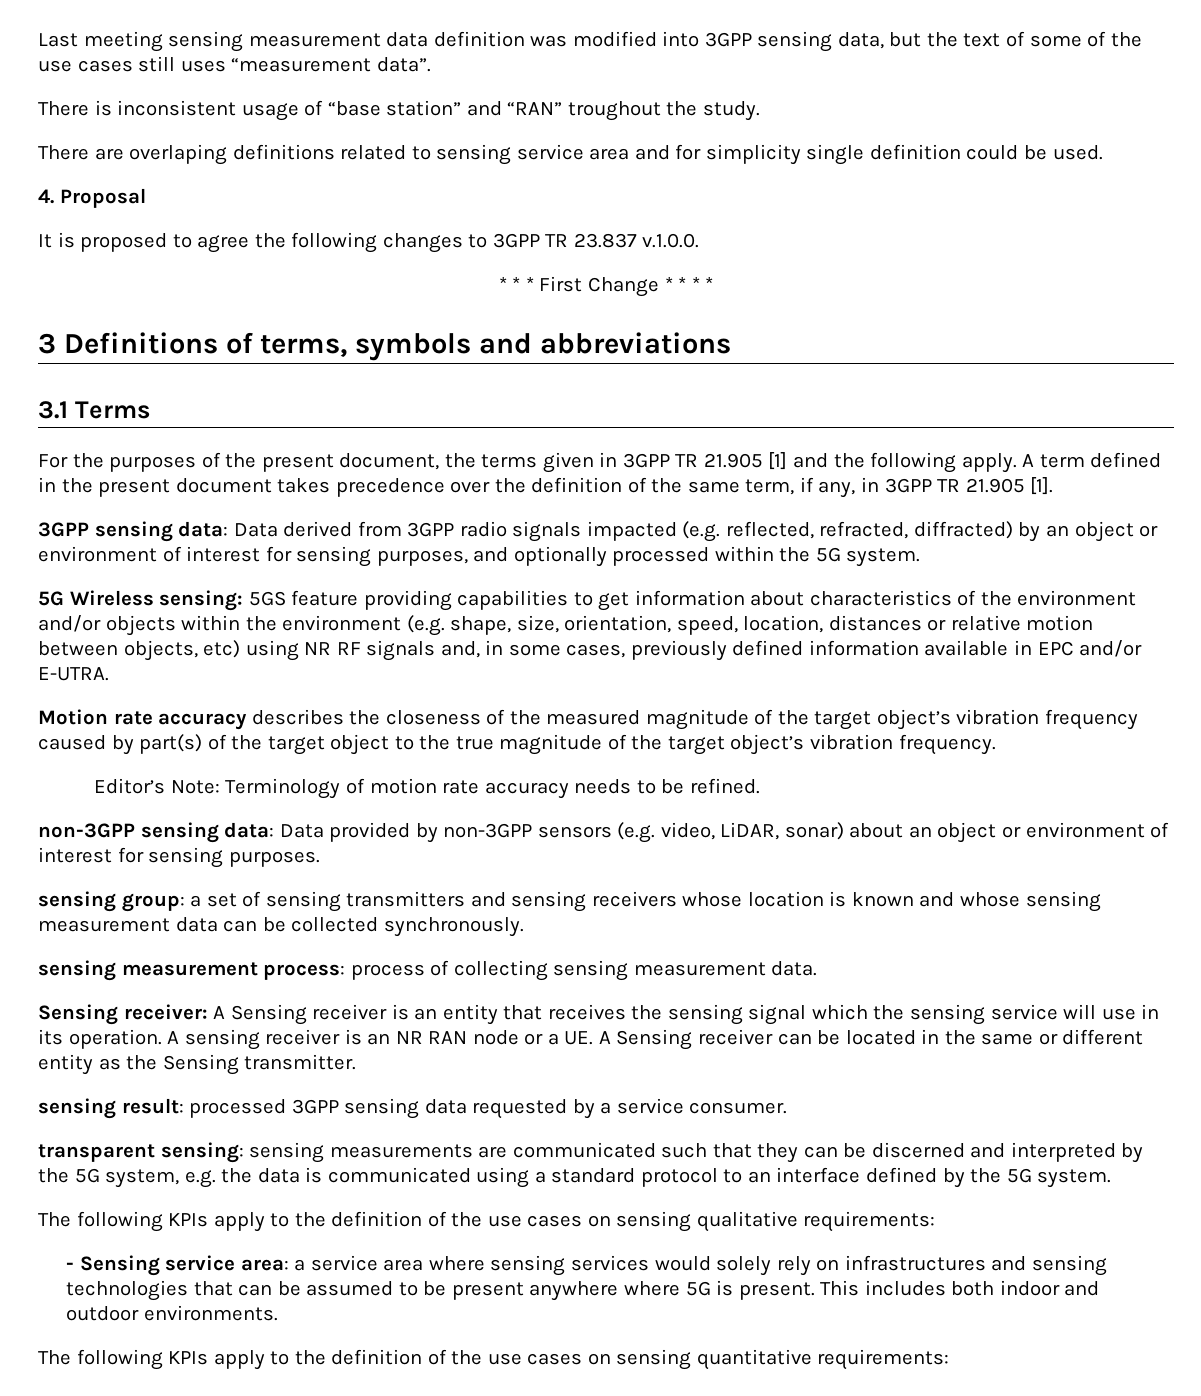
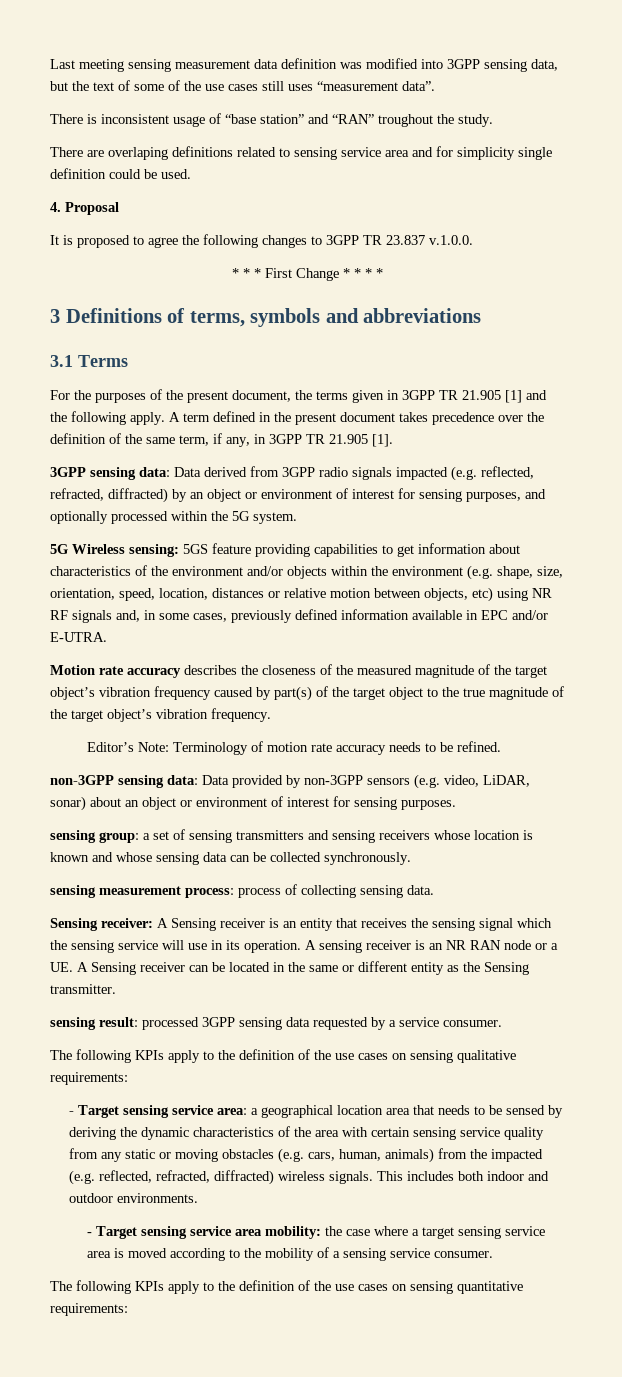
- sensing group: a set of sensing transmitters and sensing receivers whose location is known and whose sensing measurement data can be collected synchronously.
+ sensing group: a set of sensing transmitters and sensing receivers whose location is known and whose sensing data can be collected synchronously.
- sensing measurement process: process of collecting sensing measurement data.
+ sensing measurement process: process of collecting sensing data.
- transparent sensing: sensing measurements are communicated such that they can be discerned and interpreted by the 5G system, e.g. the data is communicated using a standard protocol to an interface defined by the 5G system.
- - Sensing service area: a service area where sensing services would solely rely on infrastructures and sensing technologies that can be assumed to be present anywhere where 5G is present.
+ - Target sensing service area: a geographical location area that needs to be sensed by deriving the dynamic characteristics of the area with certain sensing service quality from any static or moving obstacles (e.g. cars, human, animals) from the impacted (e.g. reflected, refracted, diffracted) wireless signals.
+ - Target sensing service area mobility: the case where a target sensing service area is moved according to the mobility of a sensing service consumer.

